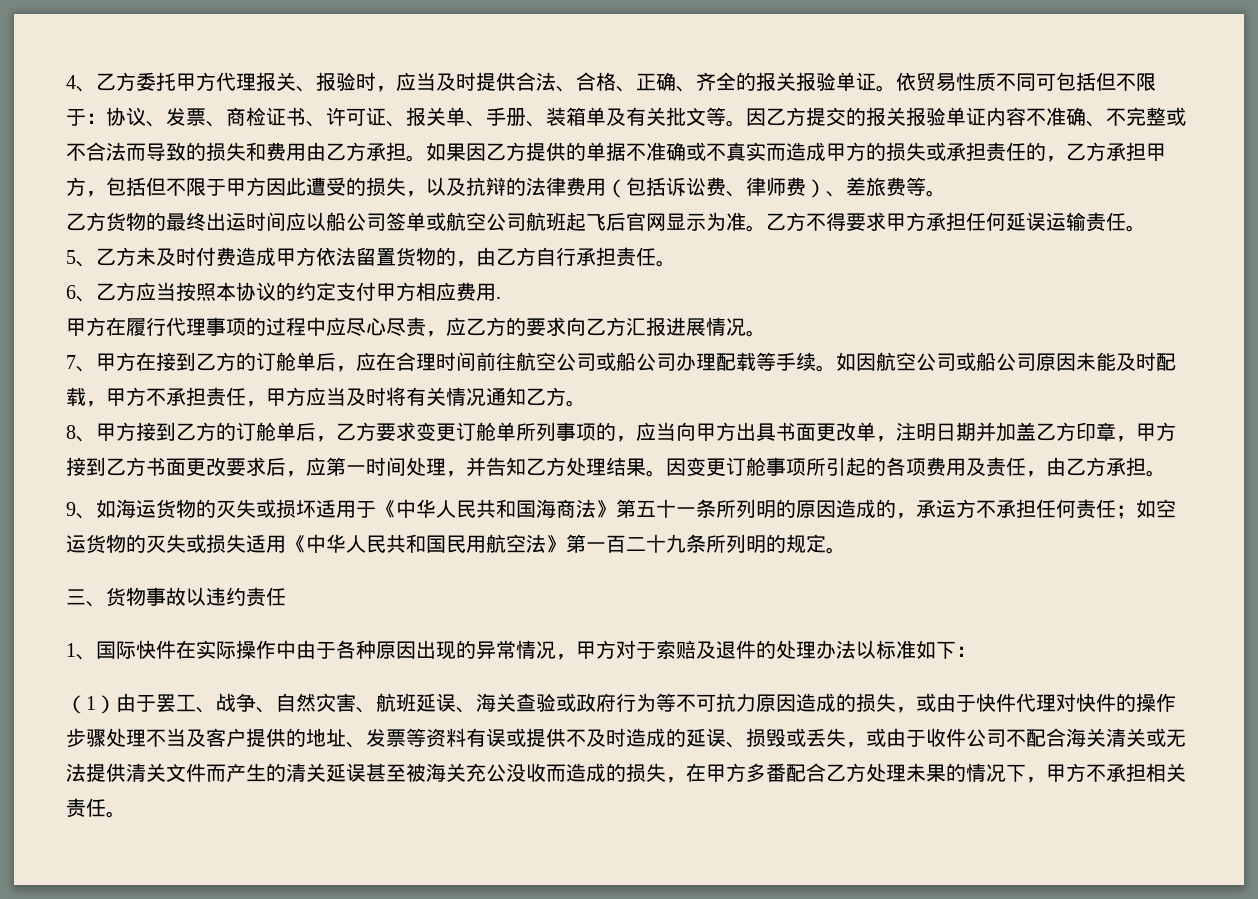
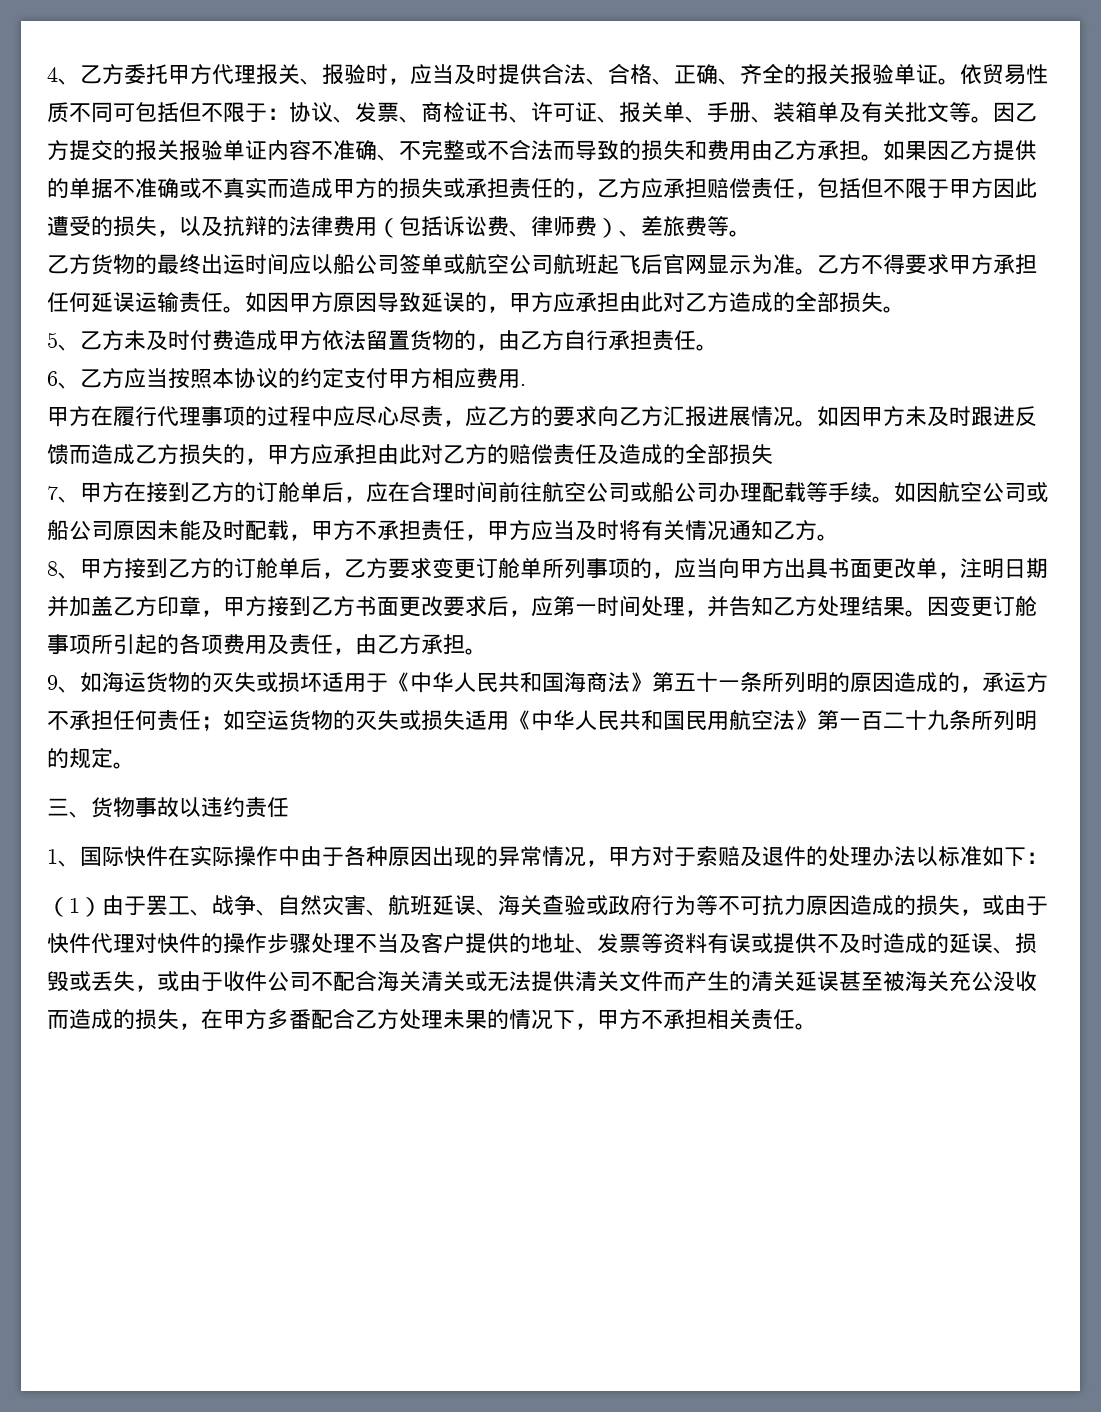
- 如果因乙方提供的单据不准确或不真实而造成甲方的损失或承担责任的，乙方承担甲方，包括但不限于甲方因此遭受的损失，以及抗辩的法律费用（包括诉讼费、律师费）、差旅费等。
+ 如果因乙方提供的单据不准确或不真实而造成甲方的损失或承担责任的，乙方应承担赔偿责任，包括但不限于甲方因此遭受的损失，以及抗辩的法律费用（包括诉讼费、律师费）、差旅费等。
+ 如因甲方原因导致延误的，甲方应承担由此对乙方造成的全部损失。
+ 如因甲方未及时跟进反馈而造成乙方损失的，甲方应承担由此对乙方的赔偿责任及造成的全部损失

